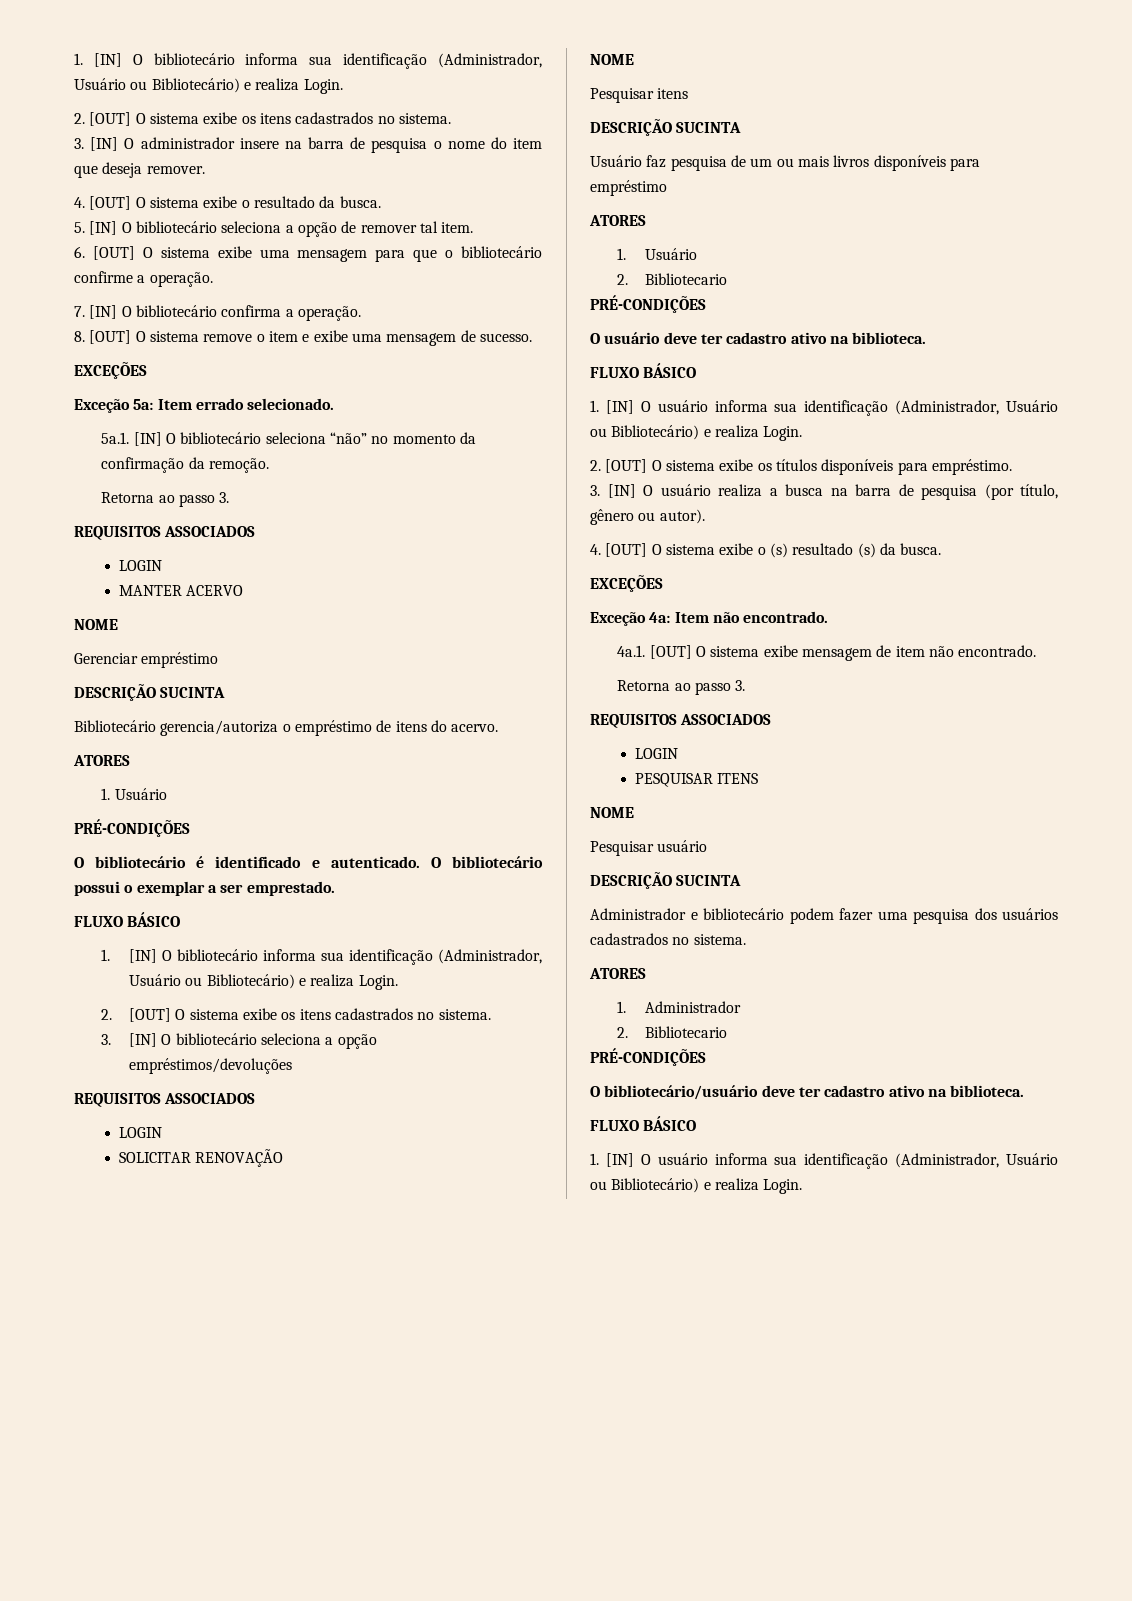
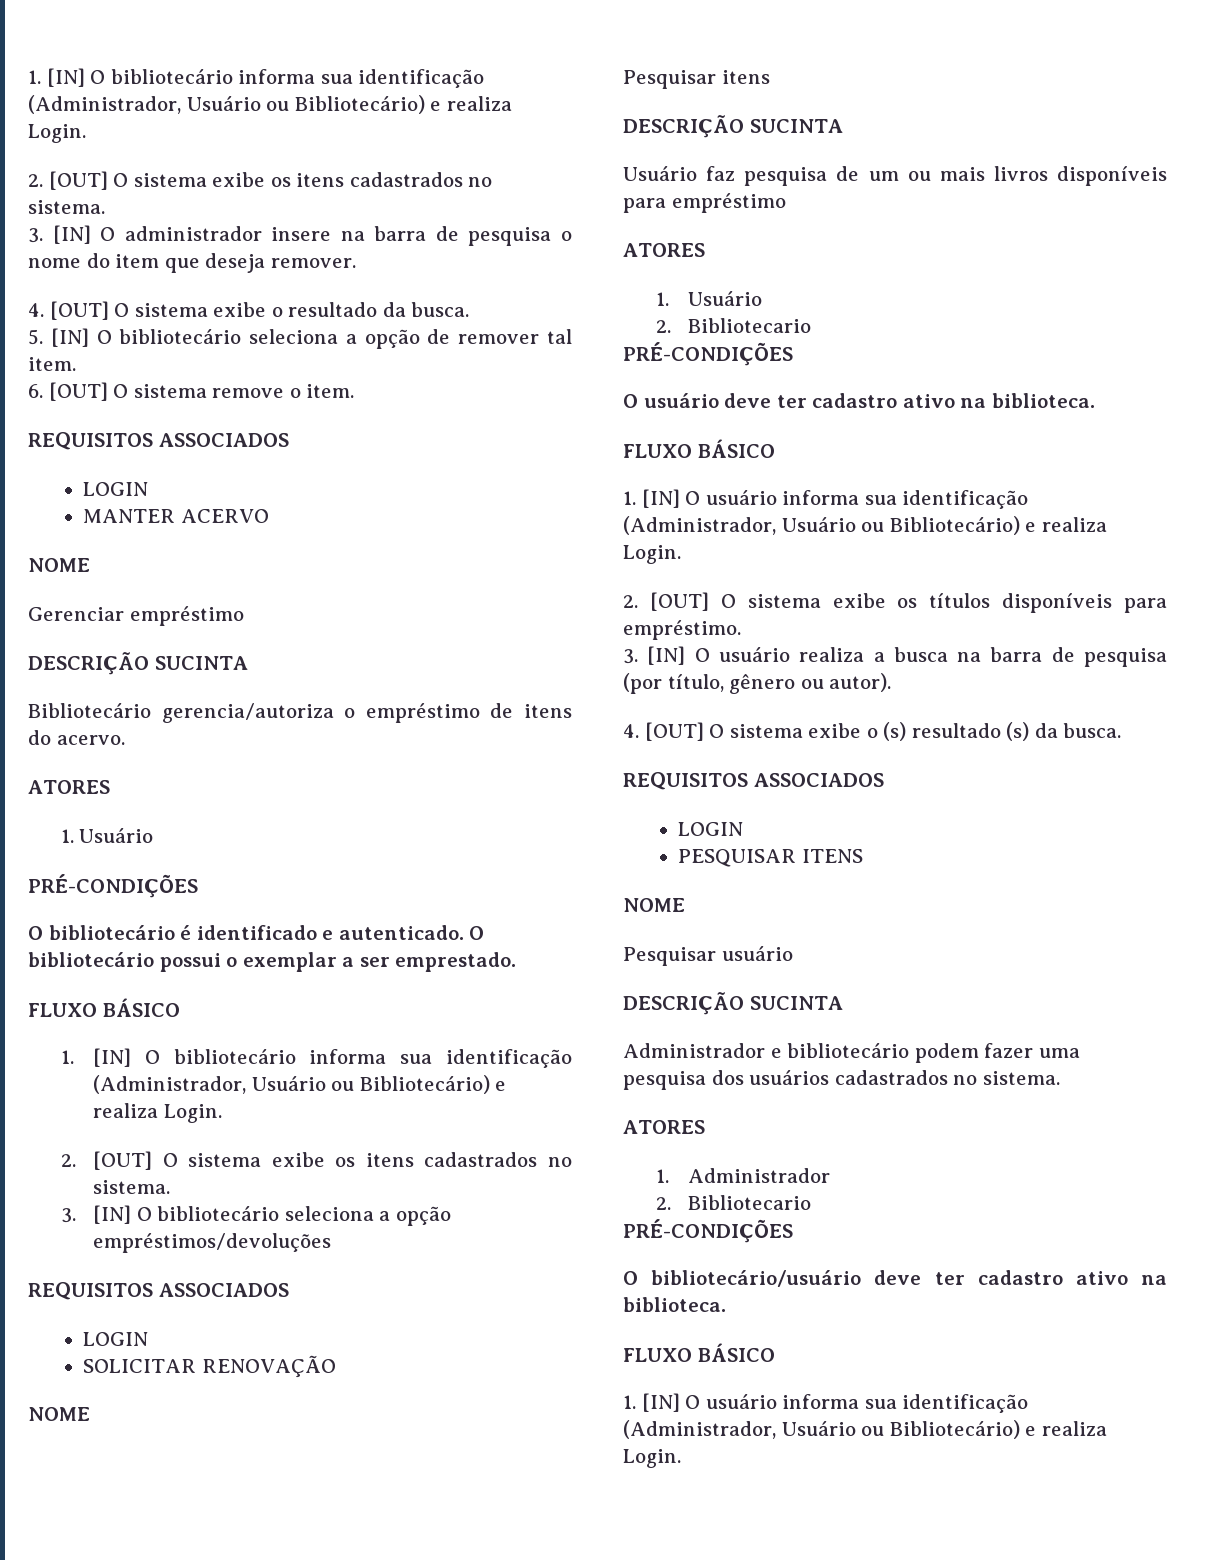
- 6. [OUT] O sistema exibe uma mensagem para que o bibliotecário confirme a operação.
- 7. [IN] O bibliotecário confirma a operação.
- 8. [OUT] O sistema remove o item e exibe uma mensagem de sucesso.
- EXCEÇÕES
- Exceção 5a: Item errado selecionado.
- 5a.1. [IN] O bibliotecário seleciona “não” no momento da confirmação da remoção.
- Retorna ao passo 3.
+ 6. [OUT] O sistema remove o item.
  4. [OUT] O sistema exibe o (s) resultado (s) da busca.
- EXCEÇÕES
- Exceção 4a: Item não encontrado.
- 4a.1. [OUT] O sistema exibe mensagem de item não encontrado.
- Retorna ao passo 3.

